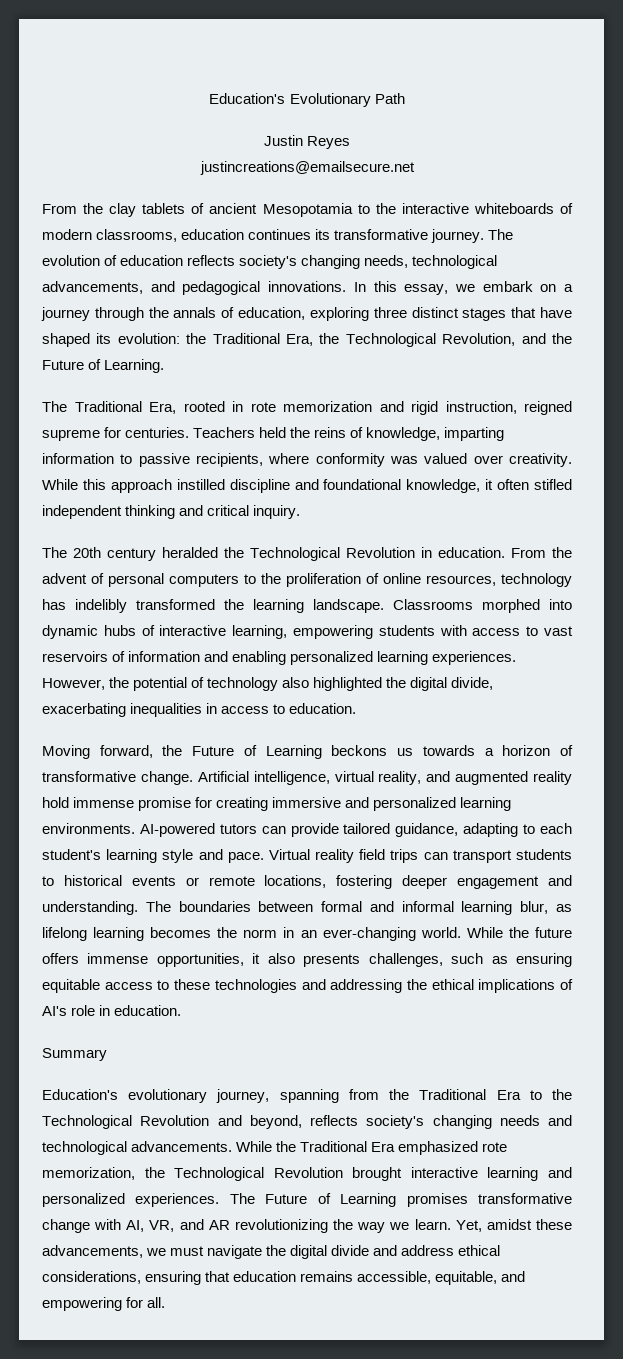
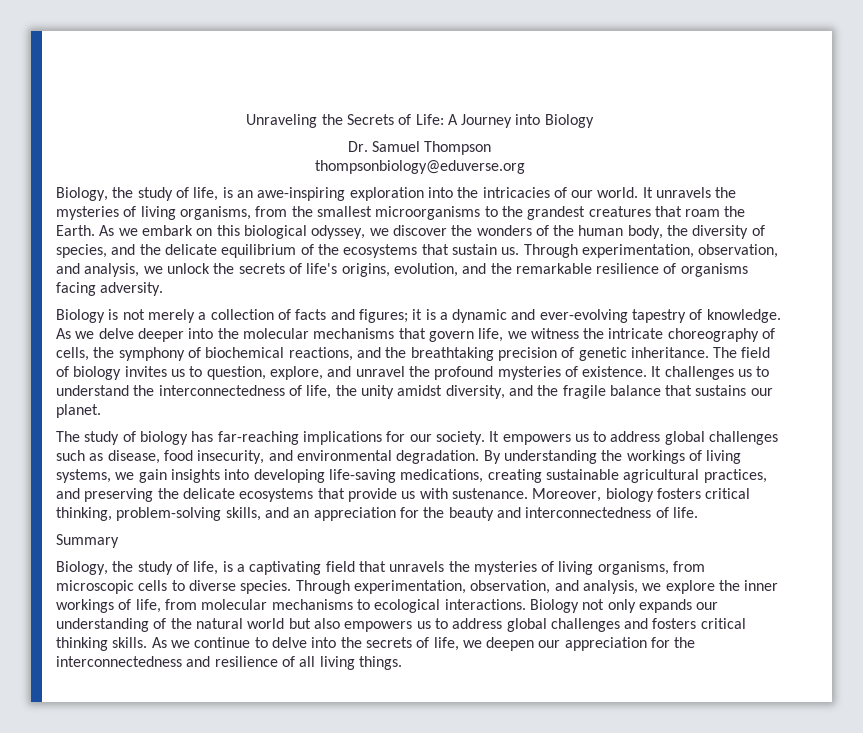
- Education's Evolutionary Path
- Justin Reyes
- justincreations@emailsecure.net
- From the clay tablets of ancient Mesopotamia to the interactive whiteboards of modern classrooms, education continues its transformative journey. The evolution of education reflects society's changing needs, technological advancements, and pedagogical innovations. In this essay, we embark on a journey through the annals of education, exploring three distinct stages that have shaped its evolution: the Traditional Era, the Technological Revolution, and the Future of Learning.
- The Traditional Era, rooted in rote memorization and rigid instruction, reigned supreme for centuries. Teachers held the reins of knowledge, imparting information to passive recipients, where conformity was valued over creativity. While this approach instilled discipline and foundational knowledge, it often stifled independent thinking and critical inquiry.
- The 20th century heralded the Technological Revolution in education. From the advent of personal computers to the proliferation of online resources, technology has indelibly transformed the learning landscape. Classrooms morphed into dynamic hubs of interactive learning, empowering students with access to vast reservoirs of information and enabling personalized learning experiences. However, the potential of technology also highlighted the digital divide, exacerbating inequalities in access to education.
- Moving forward, the Future of Learning beckons us towards a horizon of transformative change. Artificial intelligence, virtual reality, and augmented reality hold immense promise for creating immersive and personalized learning environments. AI-powered tutors can provide tailored guidance, adapting to each student's learning style and pace. Virtual reality field trips can transport students to historical events or remote locations, fostering deeper engagement and understanding. The boundaries between formal and informal learning blur, as lifelong learning becomes the norm in an ever-changing world. While the future offers immense opportunities, it also presents challenges, such as ensuring equitable access to these technologies and addressing the ethical implications of AI's role in education.
+ Unraveling the Secrets of Life: A Journey into Biology
+ Dr. Samuel Thompson
+ thompsonbiology@eduverse.org
+ Biology, the study of life, is an awe-inspiring exploration into the intricacies of our world. It unravels the mysteries of living organisms, from the smallest microorganisms to the grandest creatures that roam the Earth. As we embark on this biological odyssey, we discover the wonders of the human body, the diversity of species, and the delicate equilibrium of the ecosystems that sustain us. Through experimentation, observation, and analysis, we unlock the secrets of life's origins, evolution, and the remarkable resilience of organisms facing adversity.
+ Biology is not merely a collection of facts and figures; it is a dynamic and ever-evolving tapestry of knowledge. As we delve deeper into the molecular mechanisms that govern life, we witness the intricate choreography of cells, the symphony of biochemical reactions, and the breathtaking precision of genetic inheritance. The field of biology invites us to question, explore, and unravel the profound mysteries of existence. It challenges us to understand the interconnectedness of life, the unity amidst diversity, and the fragile balance that sustains our planet.
+ The study of biology has far-reaching implications for our society. It empowers us to address global challenges such as disease, food insecurity, and environmental degradation. By understanding the workings of living systems, we gain insights into developing life-saving medications, creating sustainable agricultural practices, and preserving the delicate ecosystems that provide us with sustenance. Moreover, biology fosters critical thinking, problem-solving skills, and an appreciation for the beauty and interconnectedness of life.
  Summary
- Education's evolutionary journey, spanning from the Traditional Era to the Technological Revolution and beyond, reflects society's changing needs and technological advancements. While the Traditional Era emphasized rote memorization, the Technological Revolution brought interactive learning and personalized experiences. The Future of Learning promises transformative change with AI, VR, and AR revolutionizing the way we learn. Yet, amidst these advancements, we must navigate the digital divide and address ethical considerations, ensuring that education remains accessible, equitable, and empowering for all.
+ Biology, the study of life, is a captivating field that unravels the mysteries of living organisms, from microscopic cells to diverse species. Through experimentation, observation, and analysis, we explore the inner workings of life, from molecular mechanisms to ecological interactions. Biology not only expands our understanding of the natural world but also empowers us to address global challenges and fosters critical thinking skills. As we continue to delve into the secrets of life, we deepen our appreciation for the interconnectedness and resilience of all living things.

